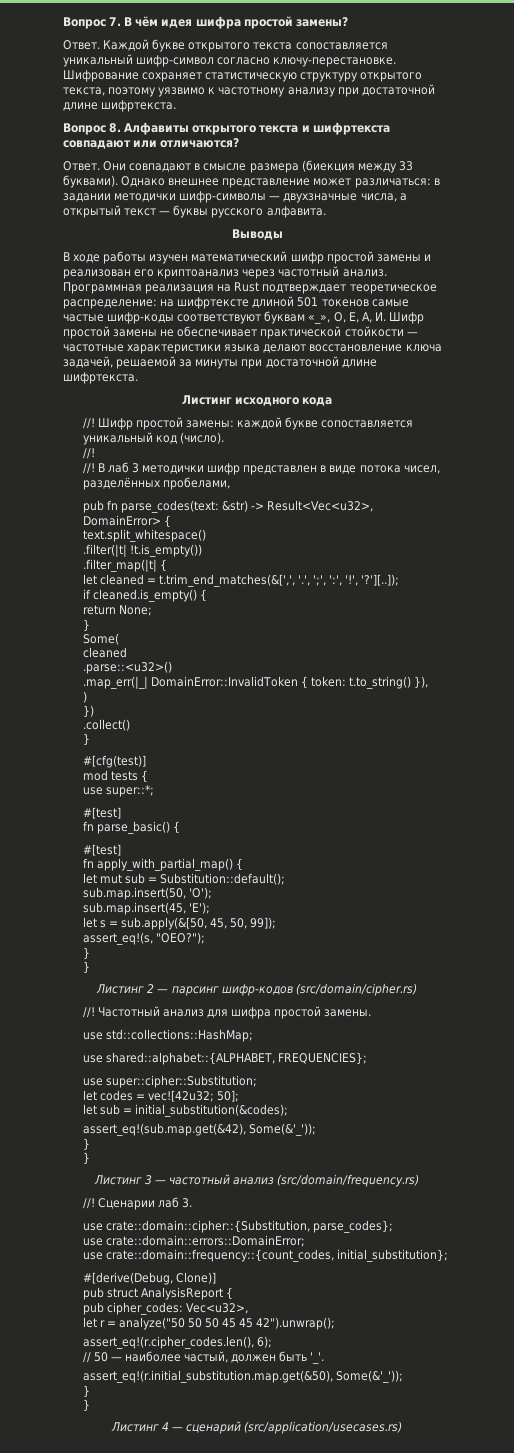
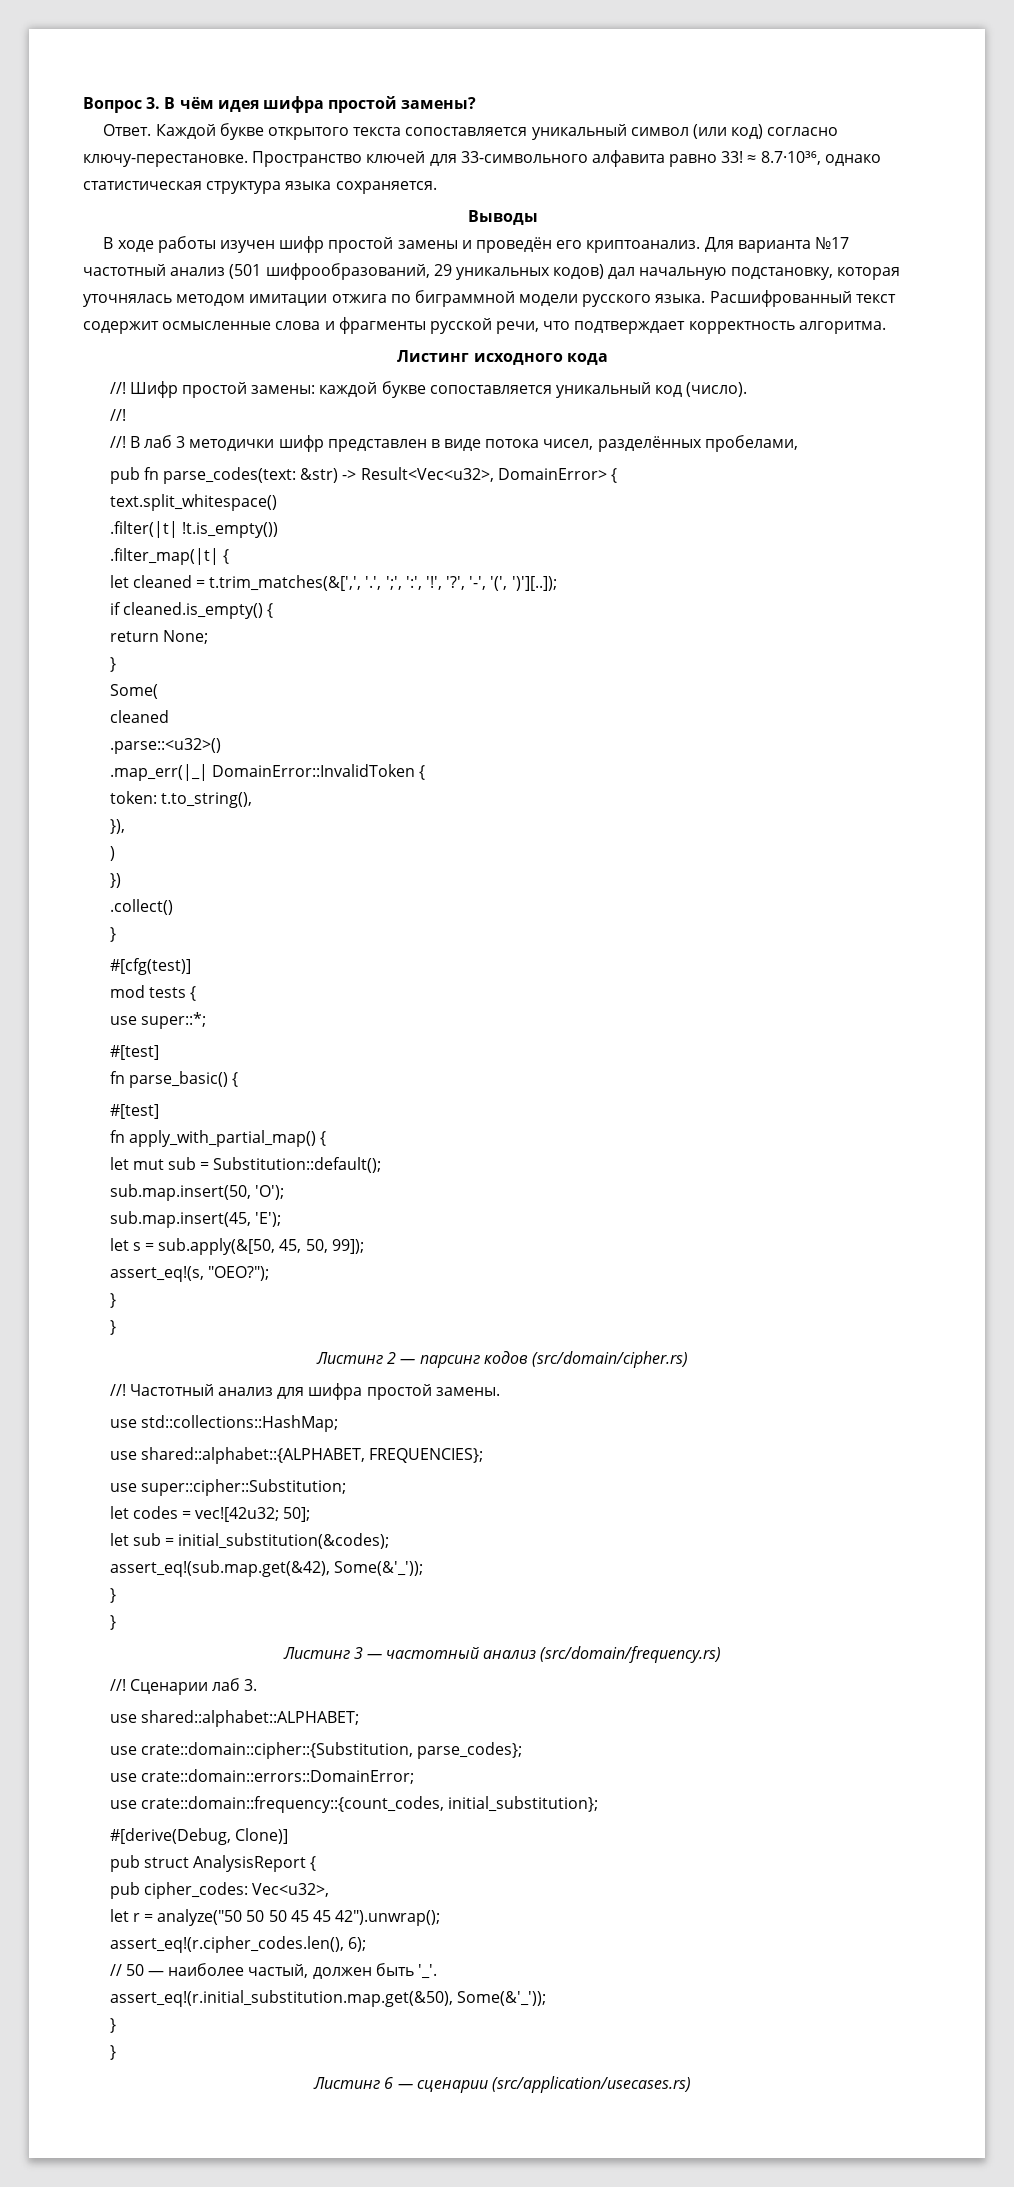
- Вопрос 7. В чём идея шифра простой замены?
+ Вопрос 3. В чём идея шифра простой замены?
- Каждой букве открытого текста сопоставляется уникальный шифр-символ согласно ключу-перестановке. Шифрование сохраняет статистическую структуру открытого текста, поэтому уязвимо к частотному анализу при достаточной длине шифртекста.
- Вопрос 8. Алфавиты открытого текста и шифртекста совпадают или отличаются?
- Ответ. Они совпадают в смысле размера (биекция между 33 буквами). Однако внешнее представление может различаться: в задании методички шифр-символы — двухзначные числа, а открытый текст — буквы русского алфавита.
+ Каждой букве открытого текста сопоставляется уникальный символ (или код) согласно ключу-перестановке. Пространство ключей для 33-символьного алфавита равно 33! ≈ 8.7·10³⁶, однако статистическая структура языка сохраняется.
- В ходе работы изучен математический шифр простой замены и реализован его криптоанализ через частотный анализ. Программная реализация на Rust подтверждает теоретическое распределение: на шифртексте длиной 501 токенов самые частые шифр-коды соответствуют буквам «_», О, Е, А, И. Шифр простой замены не обеспечивает практической стойкости — частотные характеристики языка делают восстановление ключа задачей, решаемой за минуты при достаточной длине шифртекста.
+ В ходе работы изучен шифр простой замены и проведён его криптоанализ. Для варианта №17 частотный анализ (501 шифрообразований, 29 уникальных кодов) дал начальную подстановку, которая уточнялась методом имитации отжига по биграммной модели русского языка. Расшифрованный текст содержит осмысленные слова и фрагменты русской речи, что подтверждает корректность алгоритма.
- let cleaned = t.trim_end_matches(&[',', '.', ';', ':', '!', '?'][..]);
+ let cleaned = t.trim_matches(&[',', '.', ';', ':', '!', '?', '-', '(', ')'][..]);
- .map_err(|_| DomainError::InvalidToken { token: t.to_string() }),
+ .map_err(|_| DomainError::InvalidToken {
+ token: t.to_string(),
+ }),
- Листинг 2 — парсинг шифр-кодов (src/domain/cipher.rs)
+ Листинг 2 — парсинг кодов (src/domain/cipher.rs)
+ use shared::alphabet::ALPHABET;
- Листинг 4 — сценарий (src/application/usecases.rs)
+ Листинг 6 — сценарии (src/application/usecases.rs)

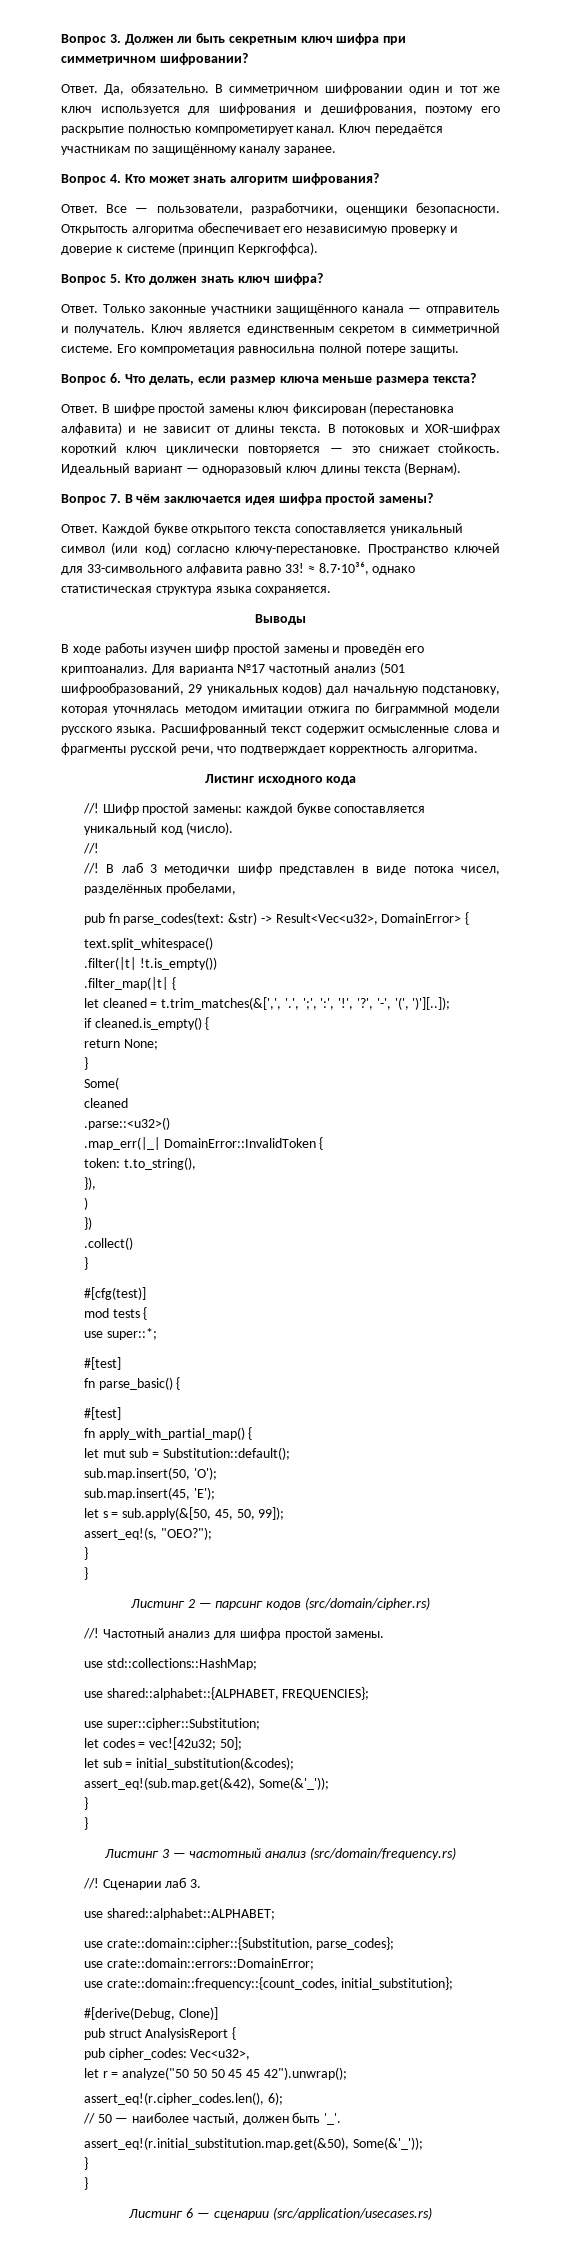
- Вопрос 3. В чём идея шифра простой замены?
+ Вопрос 3. Должен ли быть секретным ключ шифра при симметричном шифровании?
+ Ответ. Да, обязательно. В симметричном шифровании один и тот же ключ используется для шифрования и дешифрования, поэтому его раскрытие полностью компрометирует канал. Ключ передаётся участникам по защищённому каналу заранее.
+ Вопрос 4. Кто может знать алгоритм шифрования?
+ Ответ. Все — пользователи, разработчики, оценщики безопасности. Открытость алгоритма обеспечивает его независимую проверку и доверие к системе (принцип Керкгоффса).
+ Вопрос 5. Кто должен знать ключ шифра?
+ Ответ. Только законные участники защищённого канала — отправитель и получатель. Ключ является единственным секретом в симметричной системе. Его компрометация равносильна полной потере защиты.
+ Вопрос 6. Что делать, если размер ключа меньше размера текста?
+ Ответ. В шифре простой замены ключ фиксирован (перестановка алфавита) и не зависит от длины текста. В потоковых и XOR-шифрах короткий ключ циклически повторяется — это снижает стойкость. Идеальный вариант — одноразовый ключ длины текста (Вернам).
+ Вопрос 7. В чём заключается идея шифра простой замены?

